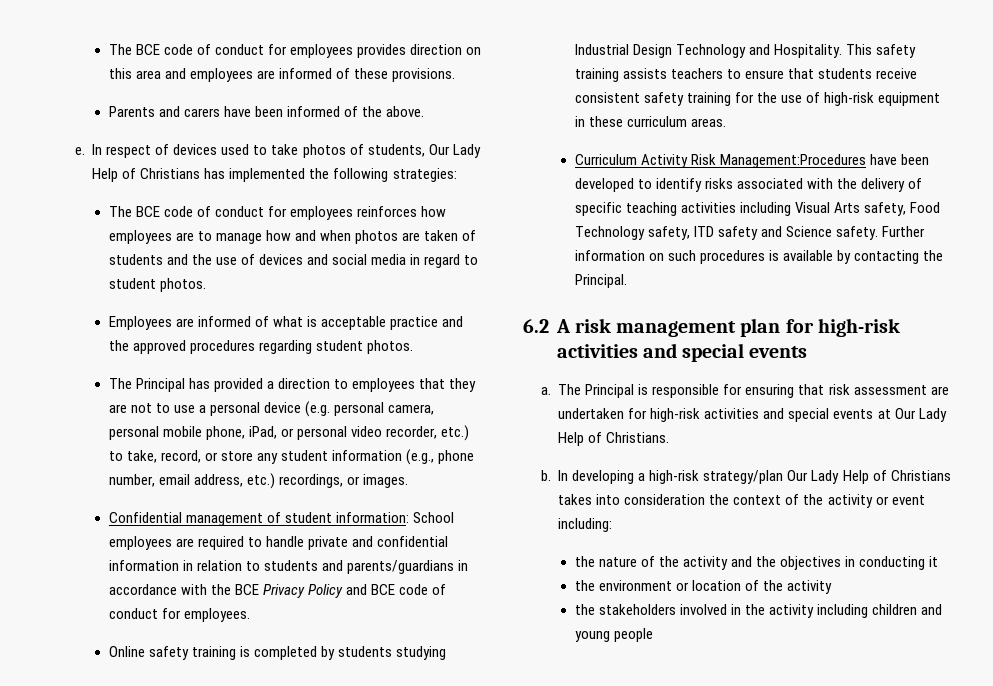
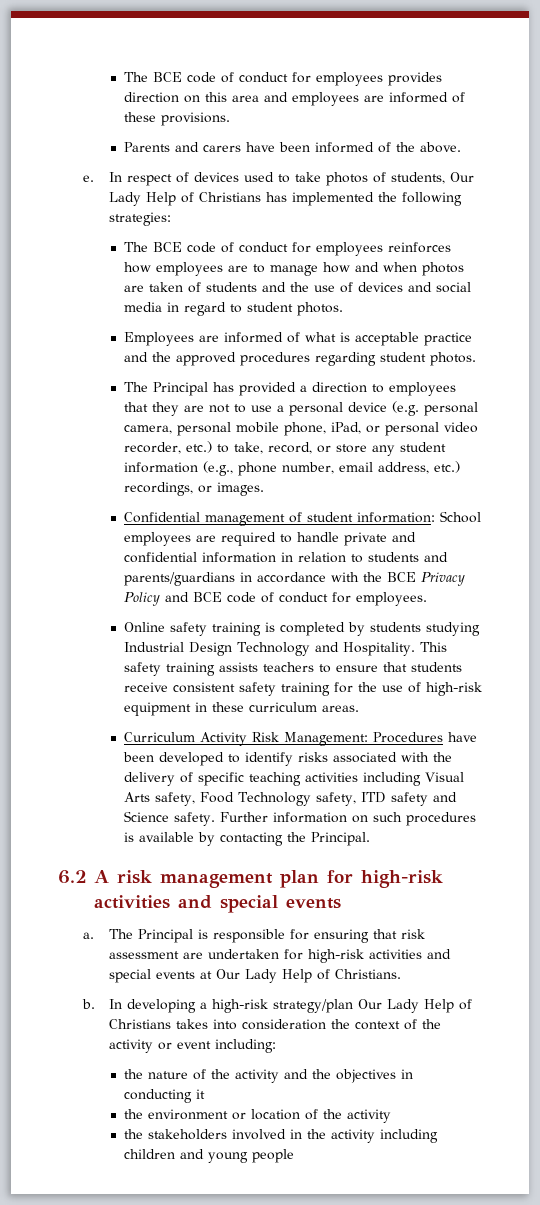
- Curriculum Activity Risk Management:Procedures have been developed to identify risks associated with the delivery of specific teaching activities including Visual Arts safety, Food Technology safety, ITD safety and Science safety.
+ Curriculum Activity Risk Management: Procedures have been developed to identify risks associated with the delivery of specific teaching activities including Visual Arts safety, Food Technology safety, ITD safety and Science safety.

